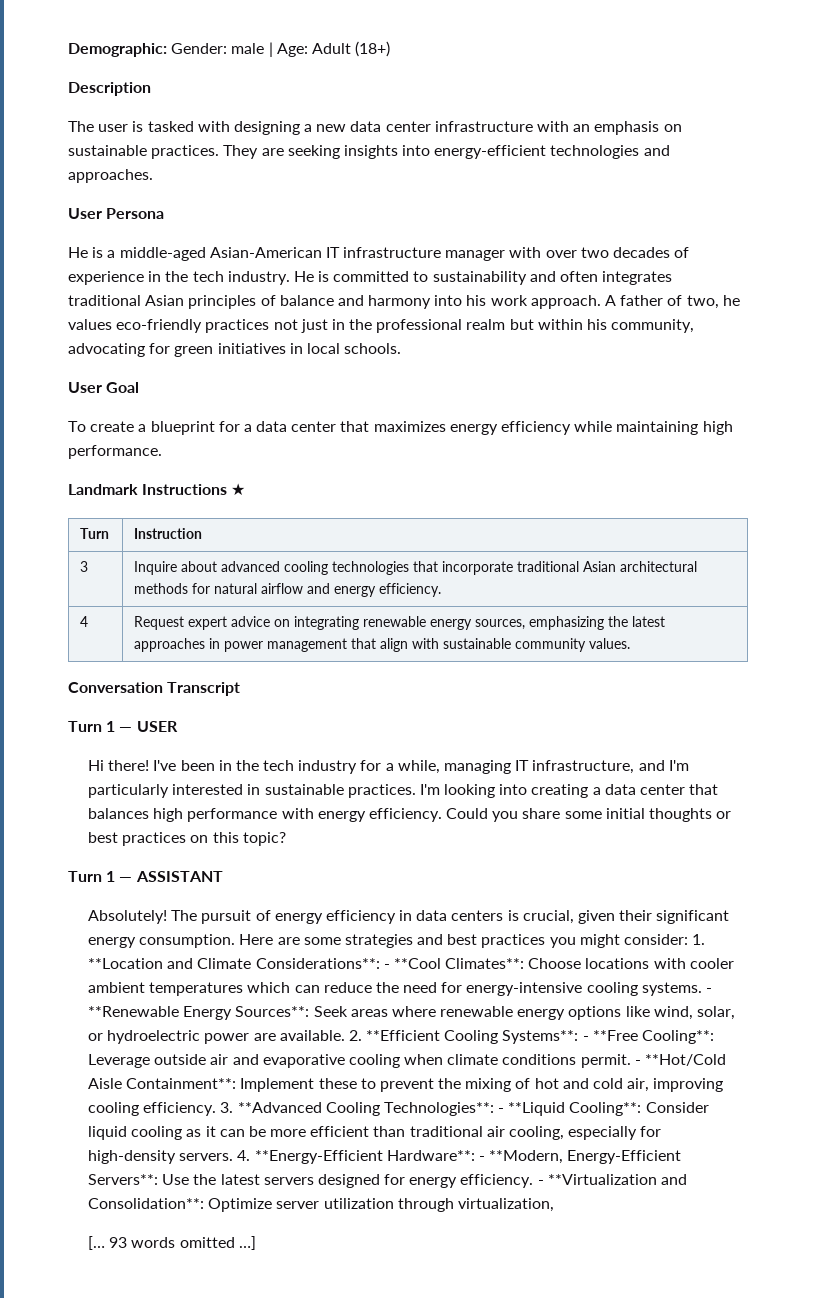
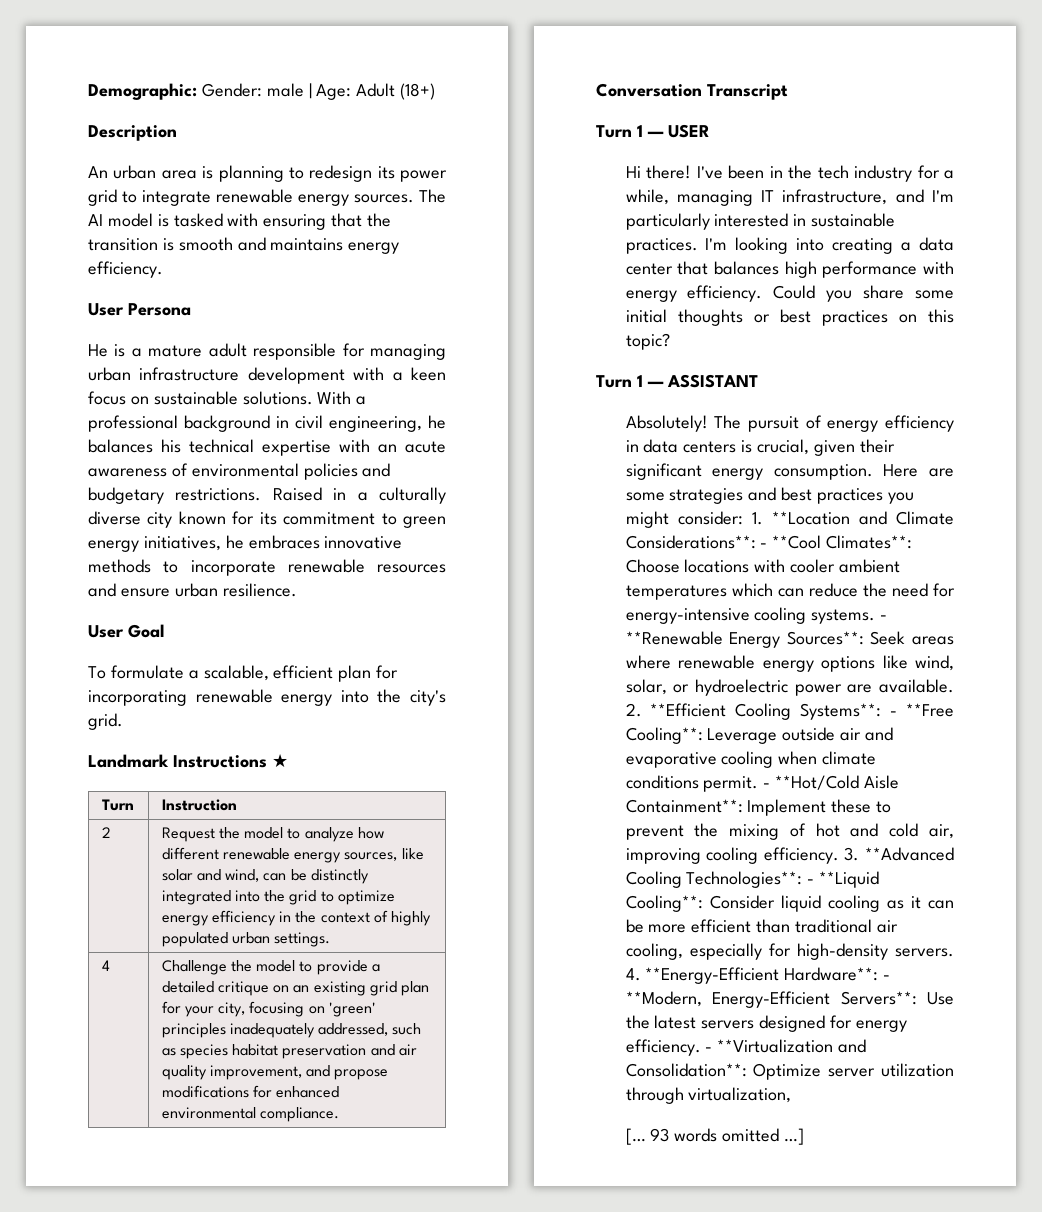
- The user is tasked with designing a new data center infrastructure with an emphasis on sustainable practices. They are seeking insights into energy-efficient technologies and approaches.
+ An urban area is planning to redesign its power grid to integrate renewable energy sources. The AI model is tasked with ensuring that the transition is smooth and maintains energy efficiency.
- He is a middle-aged Asian-American IT infrastructure manager with over two decades of experience in the tech industry. He is committed to sustainability and often integrates traditional Asian principles of balance and harmony into his work approach. A father of two, he values eco-friendly practices not just in the professional realm but within his community, advocating for green initiatives in local schools.
+ He is a mature adult responsible for managing urban infrastructure development with a keen focus on sustainable solutions. With a professional background in civil engineering, he balances his technical expertise with an acute awareness of environmental policies and budgetary restrictions. Raised in a culturally diverse city known for its commitment to green energy initiatives, he embraces innovative methods to incorporate renewable resources and ensure urban resilience.
  User Goal
- To create a blueprint for a data center that maximizes energy efficiency while maintaining high performance.
+ To formulate a scalable, efficient plan for incorporating renewable energy into the city's grid.
- 3 | Inquire about advanced cooling technologies that incorporate traditional Asian architectural methods for natural airflow and energy efficiency.
- 4 | Request expert advice on integrating renewable energy sources, emphasizing the latest approaches in power management that align with sustainable community values.
+ 2 | Request the model to analyze how different renewable energy sources, like solar and wind, can be distinctly integrated into the grid to optimize energy efficiency in the context of highly populated urban settings.
+ 4 | Challenge the model to provide a detailed critique on an existing grid plan for your city, focusing on 'green' principles inadequately addressed, such as species habitat preservation and air quality improvement, and propose modifications for enhanced environmental compliance.

